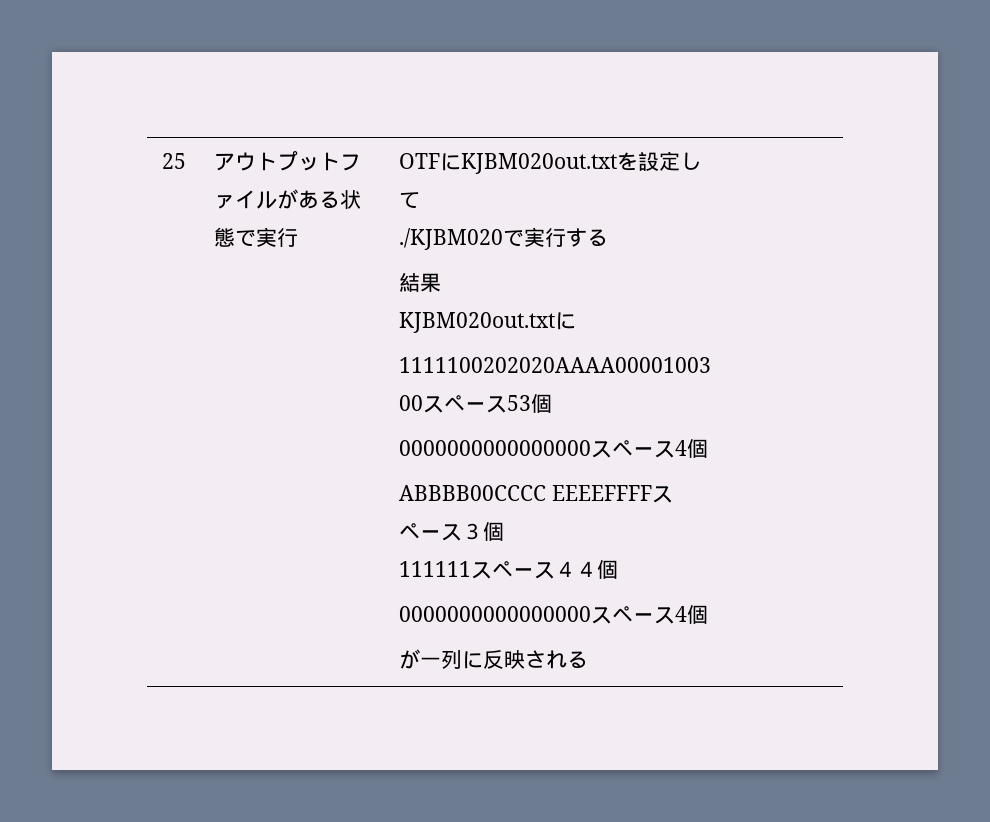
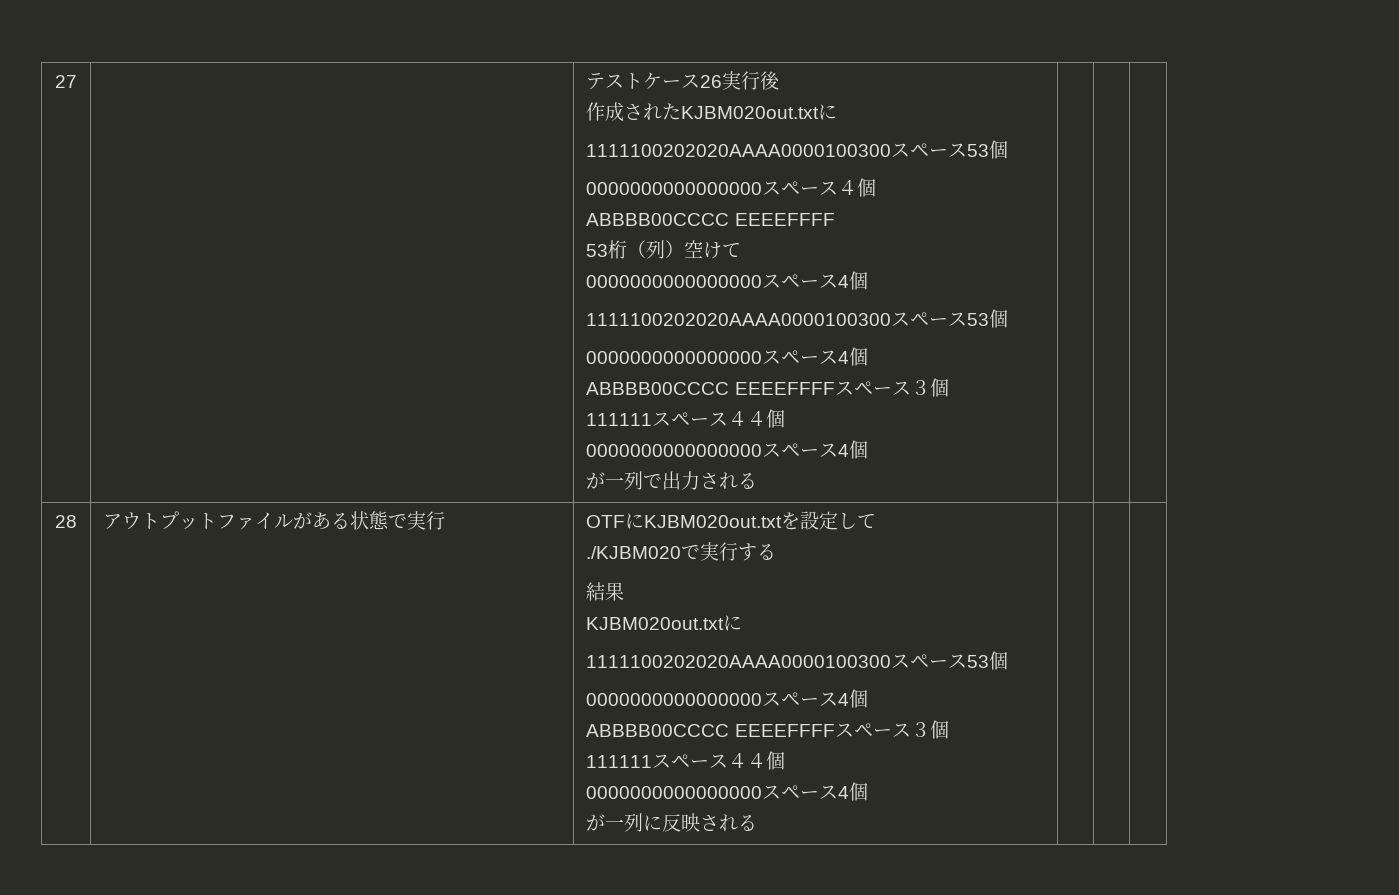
- 25
+ 27 | | テストケース26実行後
+ 作成されたKJBM020out.txtに
+ 1111100202020AAAA0000100300スペース53個
+ 0000000000000000スペース４個
+ ABBBB00CCCC EEEEFFFF
+ 53桁（列）空けて
+ 0000000000000000スペース4個
+ 1111100202020AAAA0000100300スペース53個
+ 0000000000000000スペース4個
+ ABBBB00CCCC EEEEFFFFスペース３個
+ 111111スペース４４個
+ 0000000000000000スペース4個
+ が一列で出力される | | |
+ 28

